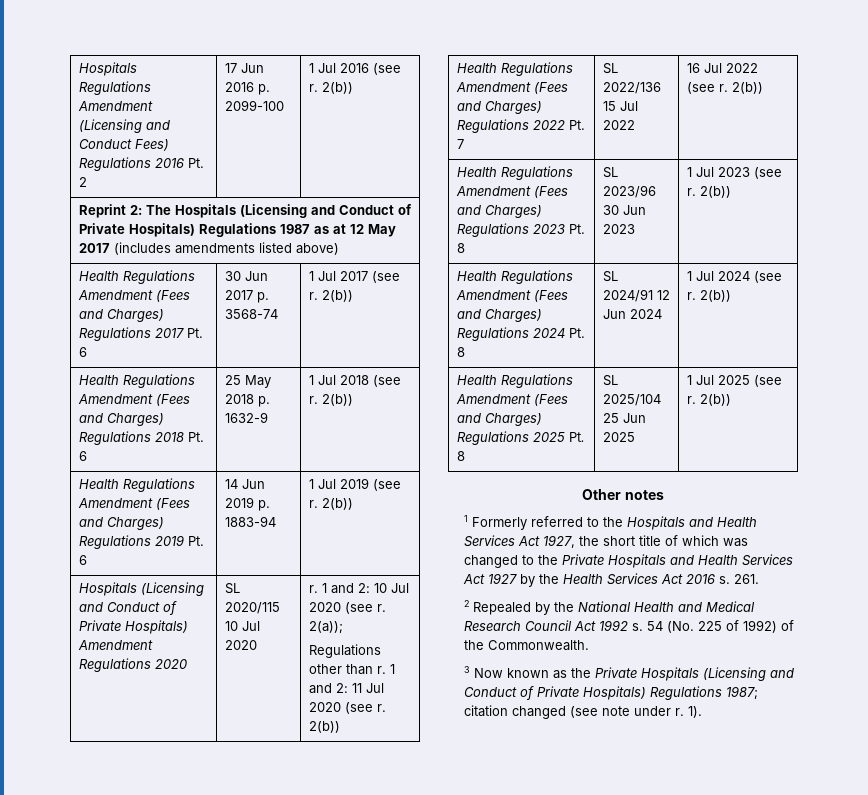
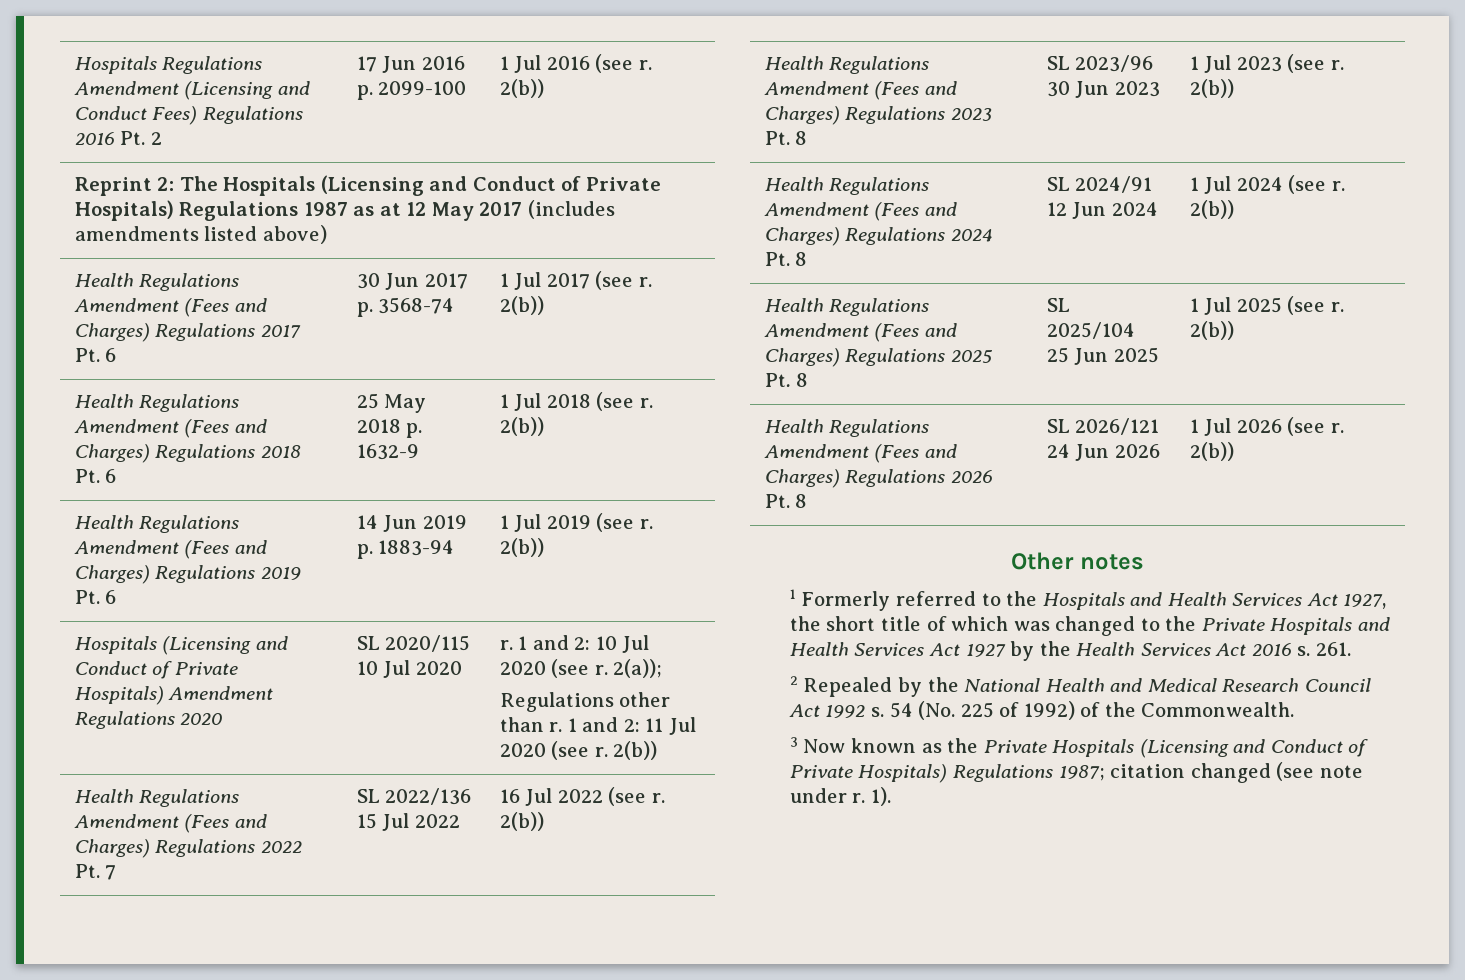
+ Health Regulations Amendment (Fees and Charges) Regulations 2026 Pt. 8 | SL 2026/121 24 Jun 2026 | 1 Jul 2026 (see r. 2(b))

